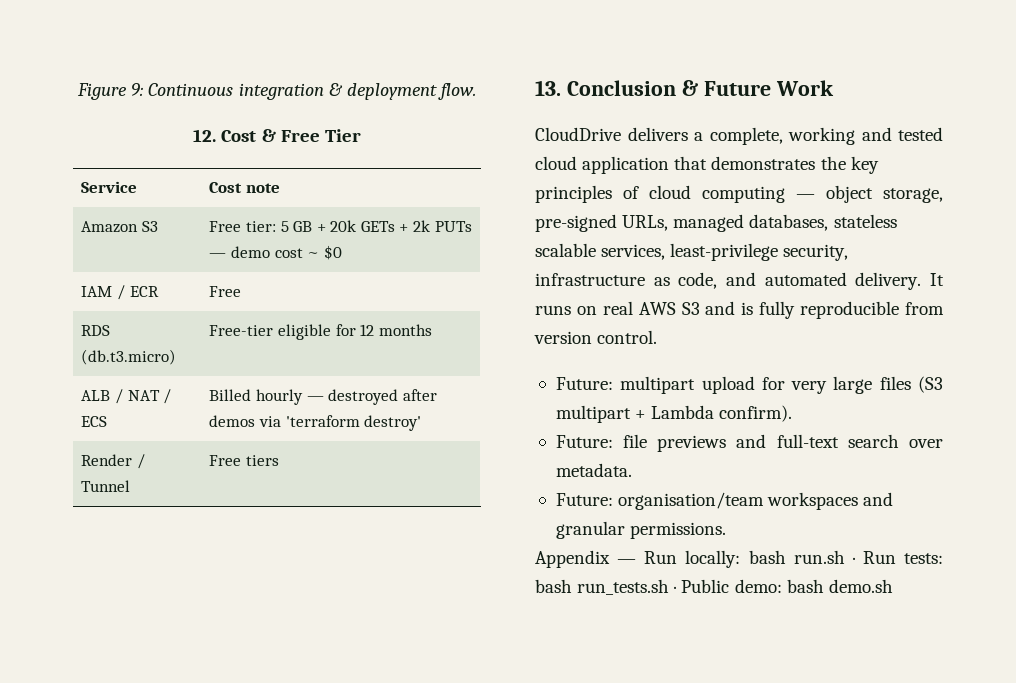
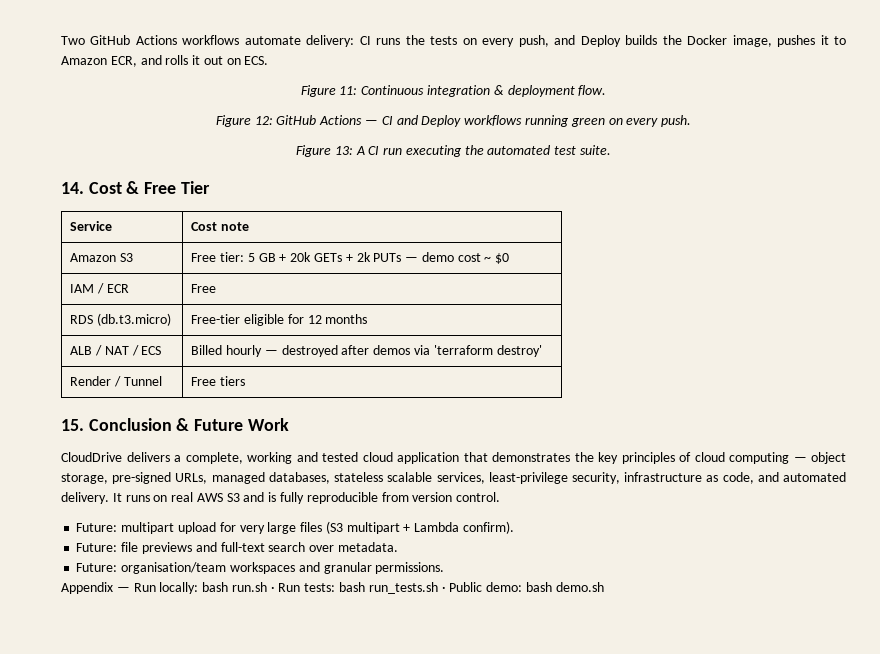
- Figure 9: Continuous integration & deployment flow.
+ Two GitHub Actions workflows automate delivery: CI runs the tests on every push, and Deploy builds the Docker image, pushes it to Amazon ECR, and rolls it out on ECS.
+ Figure 11: Continuous integration & deployment flow.
- 12. Cost & Free Tier
+ Figure 12: GitHub Actions — CI and Deploy workflows running green on every push.
+ Figure 13: A CI run executing the automated test suite.
+ 14. Cost & Free Tier
- 13. Conclusion & Future Work
+ 15. Conclusion & Future Work

